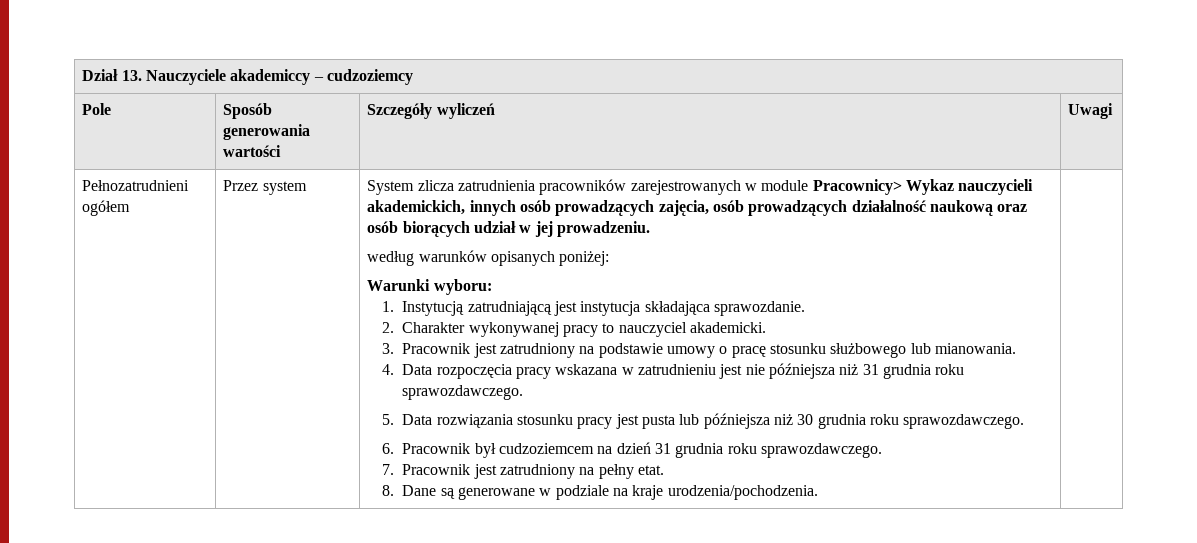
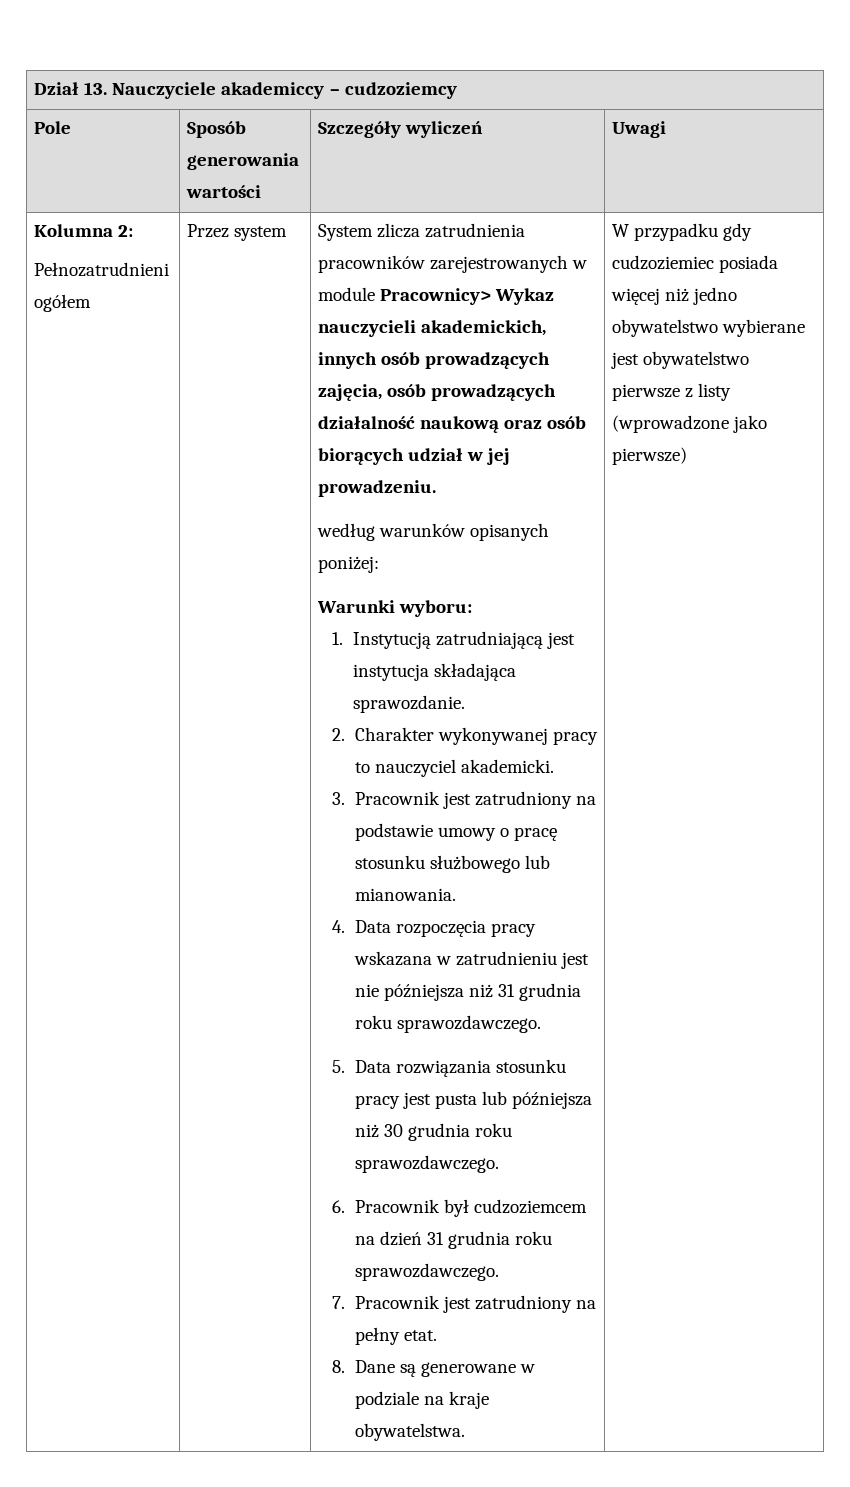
+ Kolumna 2:
- 8. Dane są generowane w podziale na kraje urodzenia/pochodzenia.
+ 8. Dane są generowane w podziale na kraje obywatelstwa. | W przypadku gdy cudzoziemiec posiada więcej niż jedno obywatelstwo wybierane jest obywatelstwo pierwsze z listy (wprowadzone jako pierwsze)

